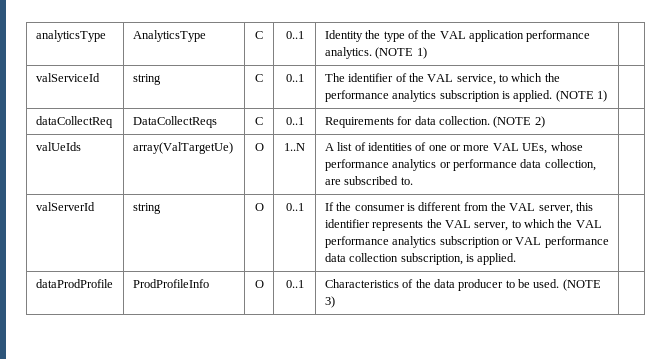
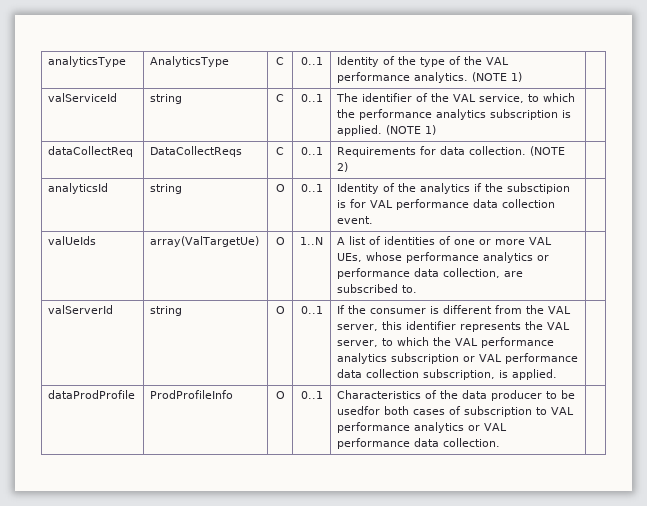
- analyticsType | AnalyticsType | C | 0..1 | Identity the type of the VAL application performance analytics. (NOTE 1) |
+ analyticsType | AnalyticsType | C | 0..1 | Identity of the type of the VAL performance analytics. (NOTE 1) |
+ analyticsId | string | O | 0..1 | Identity of the analytics if the subsctipion is for VAL performance data collection event. |
- dataProdProfile | ProdProfileInfo | O | 0..1 | Characteristics of the data producer to be used. (NOTE 3) |
+ dataProdProfile | ProdProfileInfo | O | 0..1 | Characteristics of the data producer to be usedfor both cases of subscription to VAL performance analytics or VAL performance data collection. |

